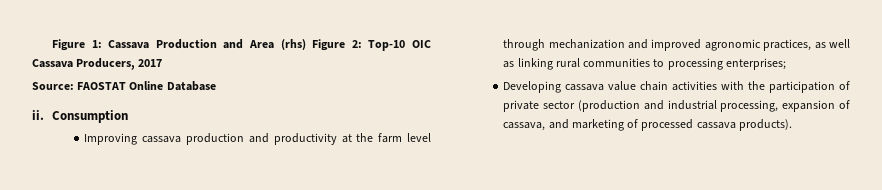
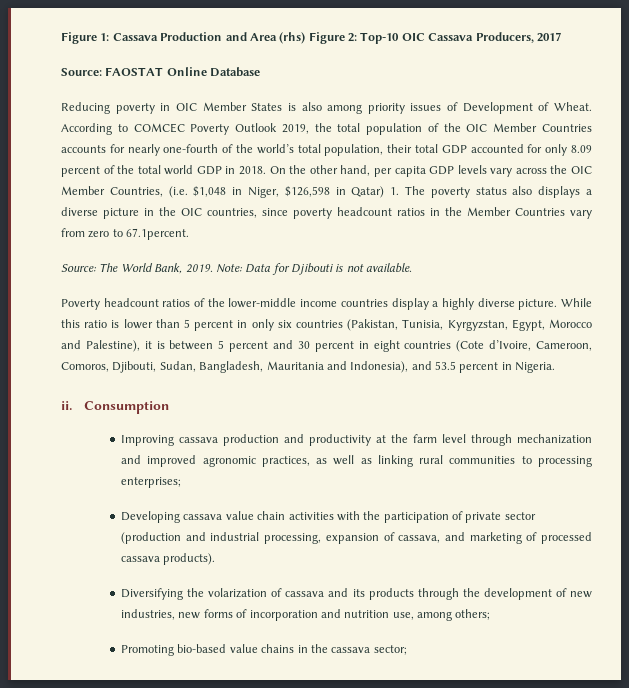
+ Reducing poverty in OIC Member States is also among priority issues of Development of Wheat. According to COMCEC Poverty Outlook 2019, the total population of the OIC Member Countries accounts for nearly one-fourth of the world’s total population, their total GDP accounted for only 8.09 percent of the total world GDP in 2018. On the other hand, per capita GDP levels vary across the OIC Member Countries, (i.e. $1,048 in Niger, $126,598 in Qatar) 1. The poverty status also displays a diverse picture in the OIC countries, since poverty headcount ratios in the Member Countries vary from zero to 67.1percent.
+ Source: The World Bank, 2019. Note: Data for Djibouti is not available.
+ Poverty headcount ratios of the lower-middle income countries display a highly diverse picture. While this ratio is lower than 5 percent in only six countries (Pakistan, Tunisia, Kyrgyzstan, Egypt, Morocco and Palestine), it is between 5 percent and 30 percent in eight countries (Cote d’Ivoire, Cameroon, Comoros, Djibouti, Sudan, Bangladesh, Mauritania and Indonesia), and 53.5 percent in Nigeria.
+ Diversifying the volarization of cassava and its products through the development of new industries, new forms of incorporation and nutrition use, among others;
+ Promoting bio-based value chains in the cassava sector;

